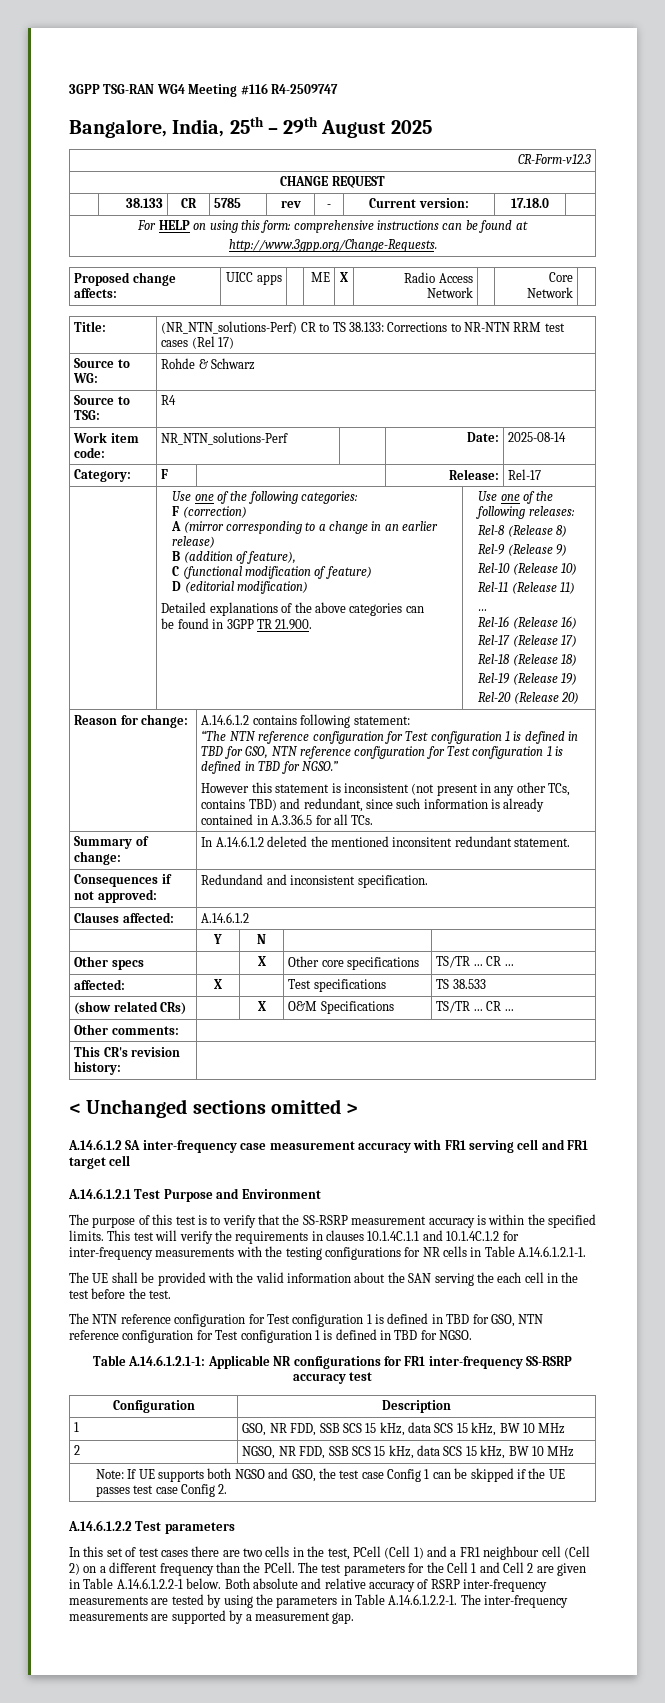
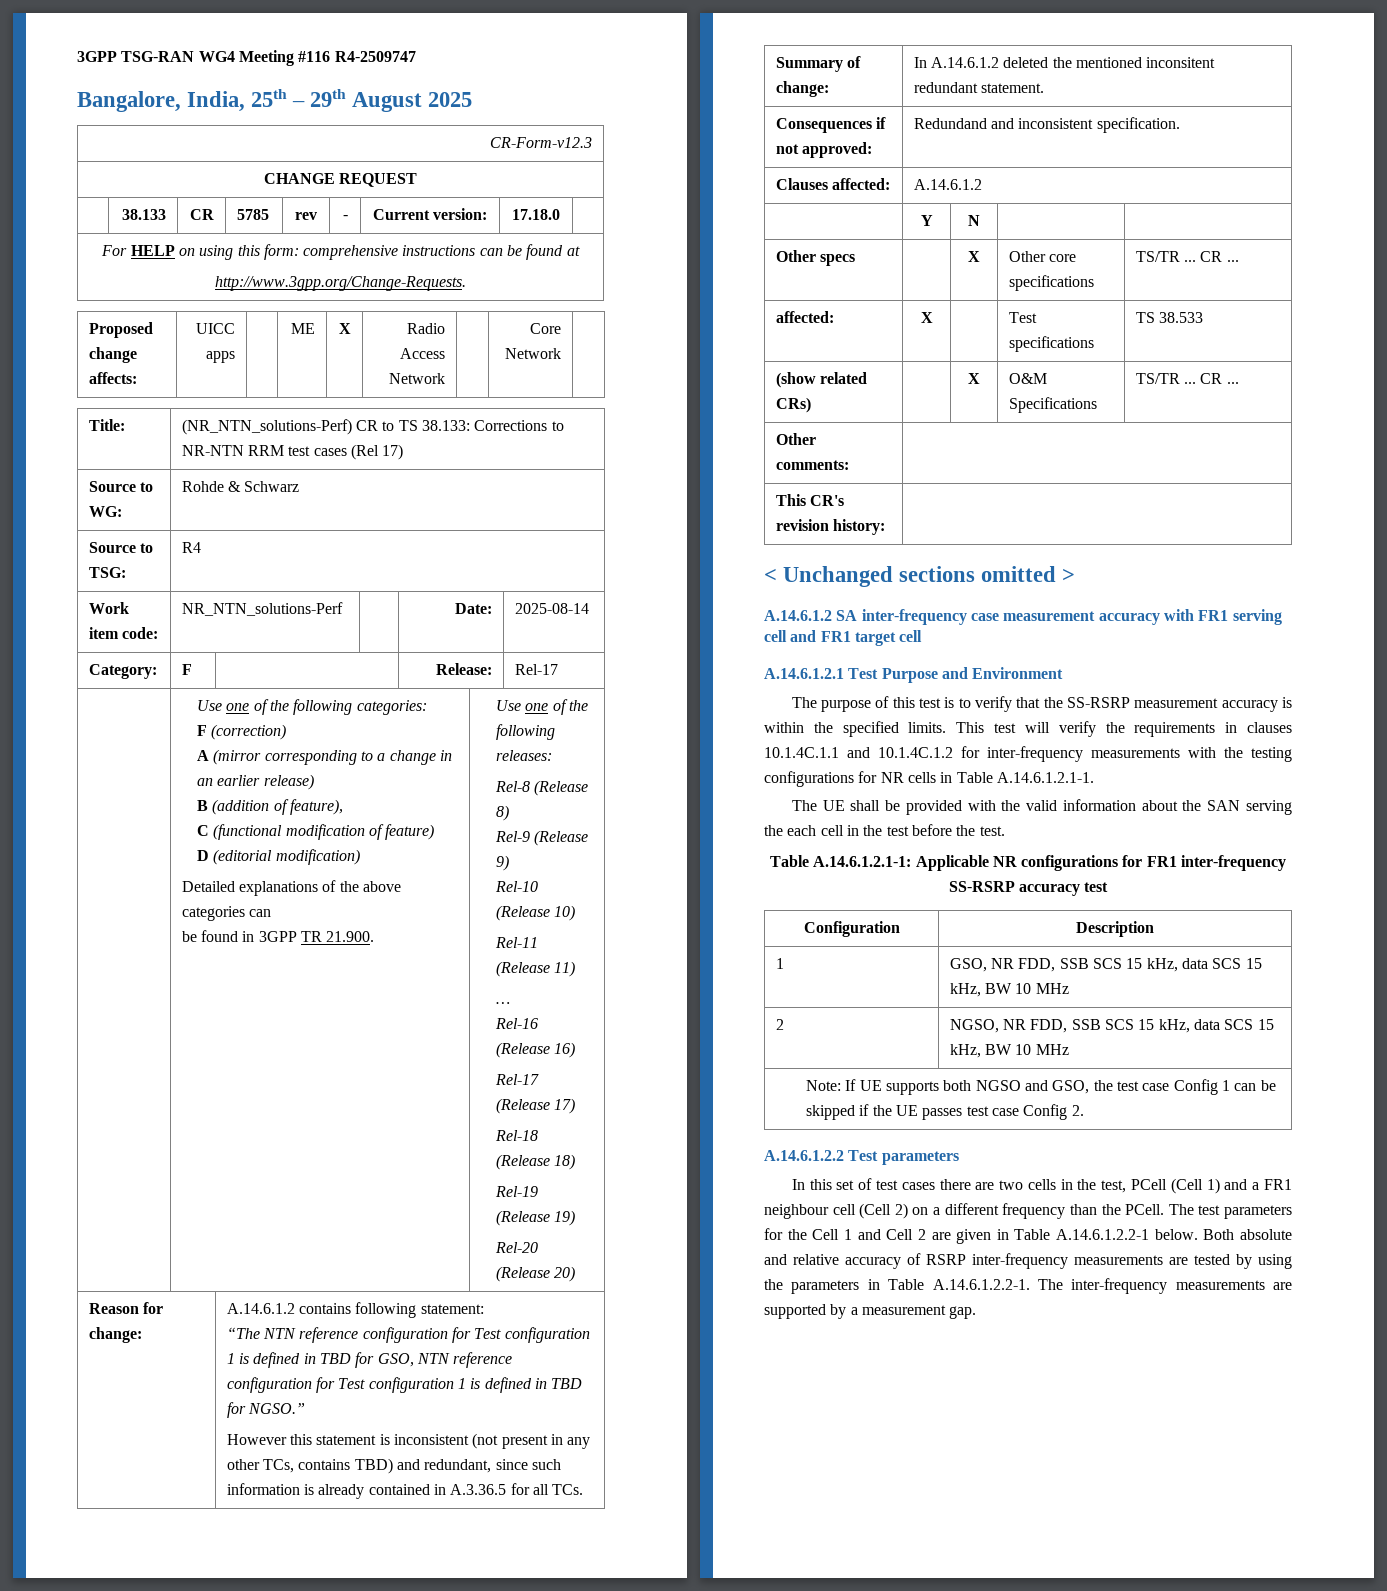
- The NTN reference configuration for Test configuration 1 is defined in TBD for GSO, NTN reference configuration for Test configuration 1 is defined in TBD for NGSO.

